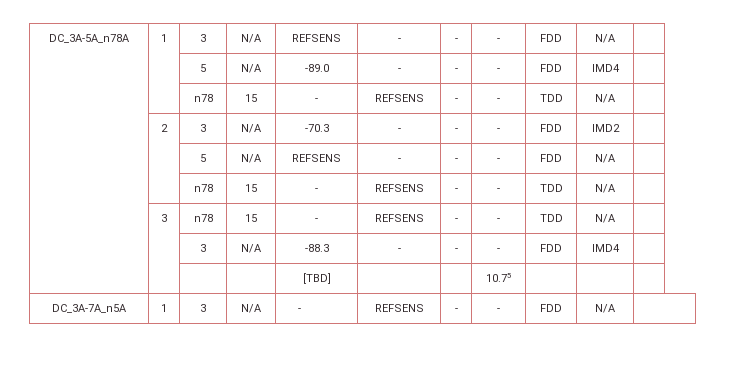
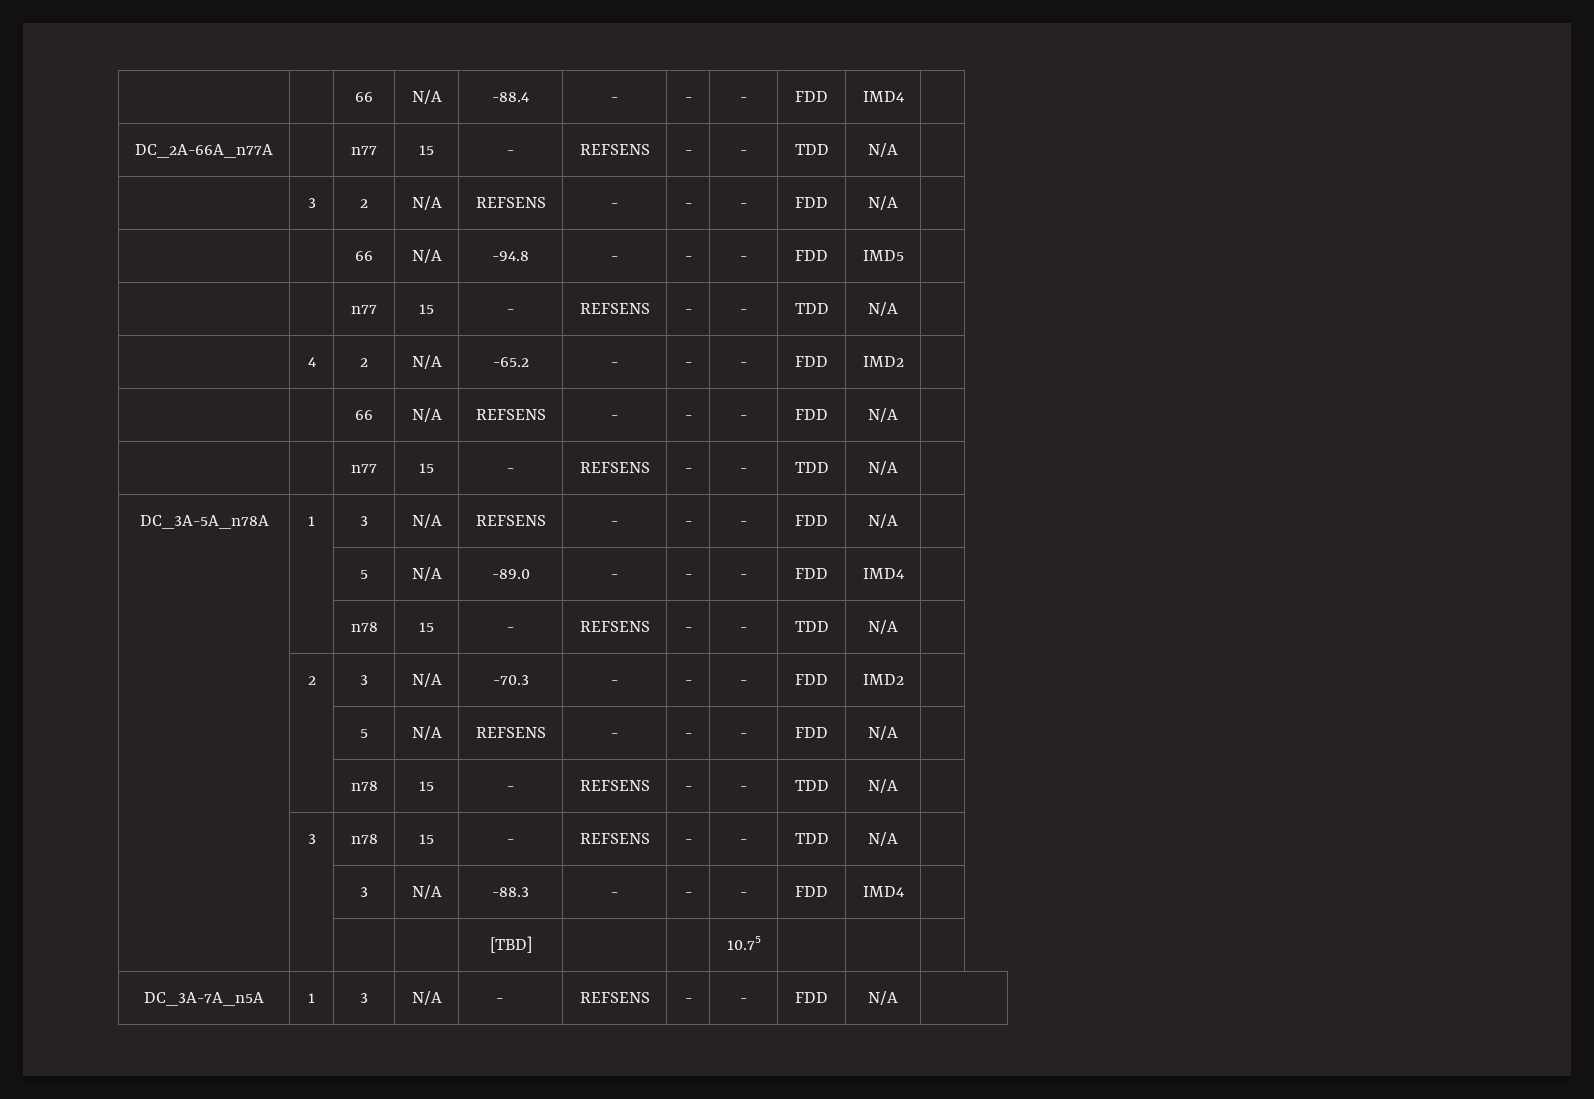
+ | | 66 | N/A | -88.4 | - | - | - | FDD | IMD4 |
+ DC_2A-66A_n77A | | n77 | 15 | - | REFSENS | - | - | TDD | N/A |
+ | 3 | 2 | N/A | REFSENS | - | - | - | FDD | N/A |
+ | | 66 | N/A | -94.8 | - | - | - | FDD | IMD5 |
+ | | n77 | 15 | - | REFSENS | - | - | TDD | N/A |
+ | 4 | 2 | N/A | -65.2 | - | - | - | FDD | IMD2 |
+ | | 66 | N/A | REFSENS | - | - | - | FDD | N/A |
+ | | n77 | 15 | - | REFSENS | - | - | TDD | N/A |

